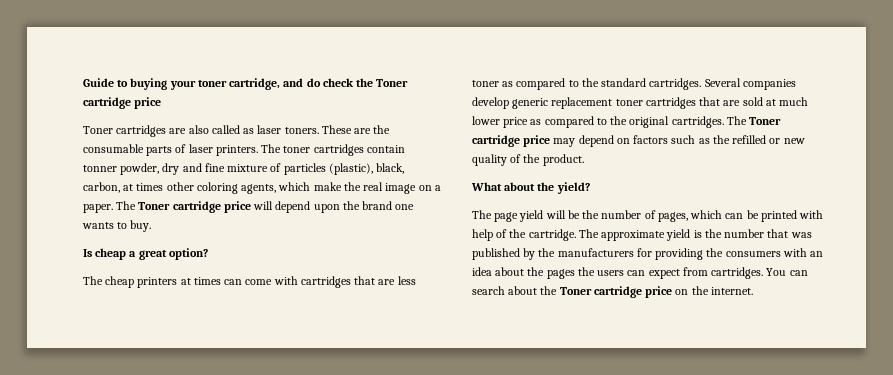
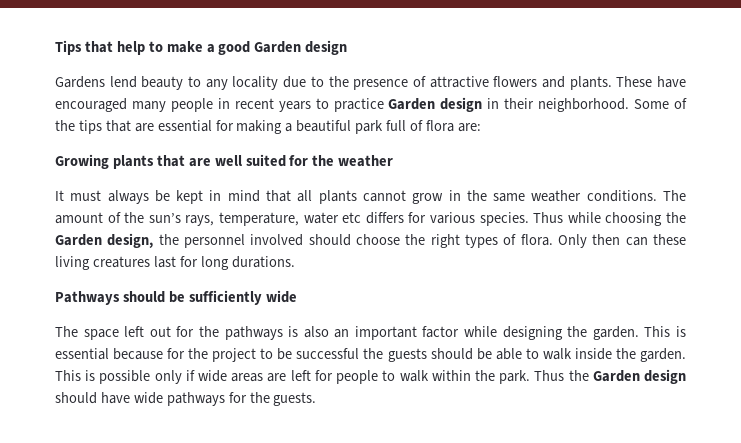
- Guide to buying your toner cartridge, and do check the Toner cartridge price
- Toner cartridges are also called as laser toners. These are the consumable parts of laser printers. The toner cartridges contain tonner powder, dry and fine mixture of particles (plastic), black, carbon, at times other coloring agents, which make the real image on a paper. The Toner cartridge price will depend upon the brand one wants to buy.
- Is cheap a great option?
- The cheap printers at times can come with cartridges that are less toner as compared to the standard cartridges. Several companies develop generic replacement toner cartridges that are sold at much lower price as compared to the original cartridges. The Toner cartridge price may depend on factors such as the refilled or new quality of the product.
- What about the yield?
- The page yield will be the number of pages, which can be printed with help of the cartridge. The approximate yield is the number that was published by the manufacturers for providing the consumers with an idea about the pages the users can expect from cartridges. You can search about the Toner cartridge price on the internet.
+ Tips that help to make a good Garden design
+ Gardens lend beauty to any locality due to the presence of attractive flowers and plants. These have encouraged many people in recent years to practice Garden design in their neighborhood. Some of the tips that are essential for making a beautiful park full of flora are:
+ Growing plants that are well suited for the weather
+ It must always be kept in mind that all plants cannot grow in the same weather conditions. The amount of the sun’s rays, temperature, water etc differs for various species. Thus while choosing the Garden design, the personnel involved should choose the right types of flora. Only then can these living creatures last for long durations.
+ Pathways should be sufficiently wide
+ The space left out for the pathways is also an important factor while designing the garden. This is essential because for the project to be successful the guests should be able to walk inside the garden. This is possible only if wide areas are left for people to walk within the park. Thus the Garden design should have wide pathways for the guests.

